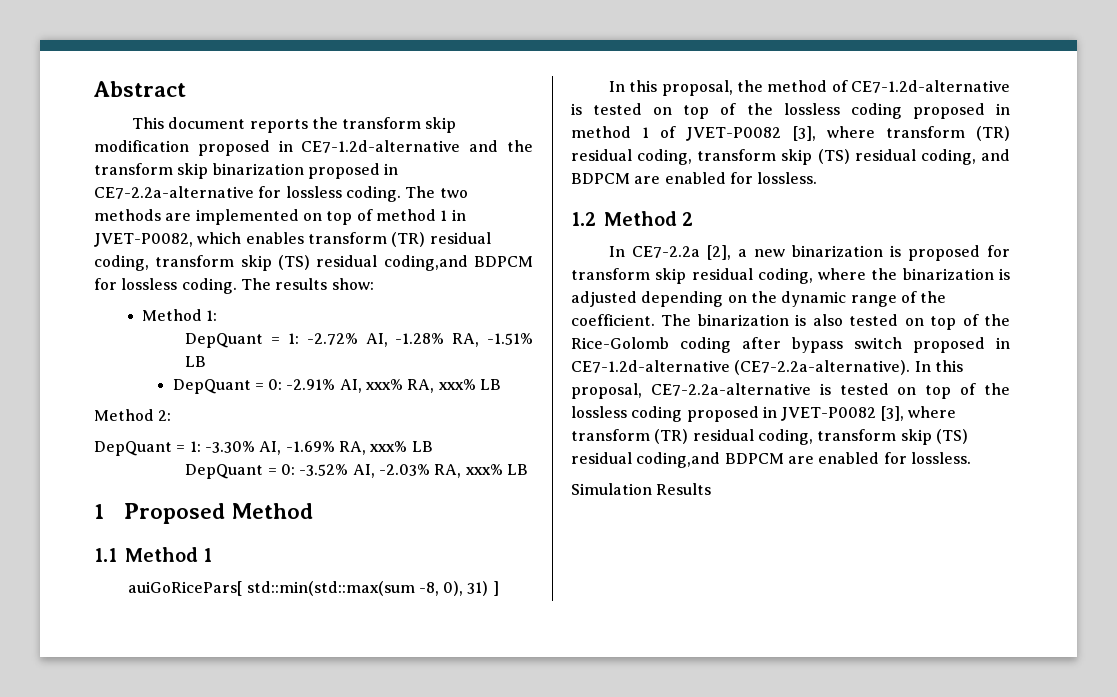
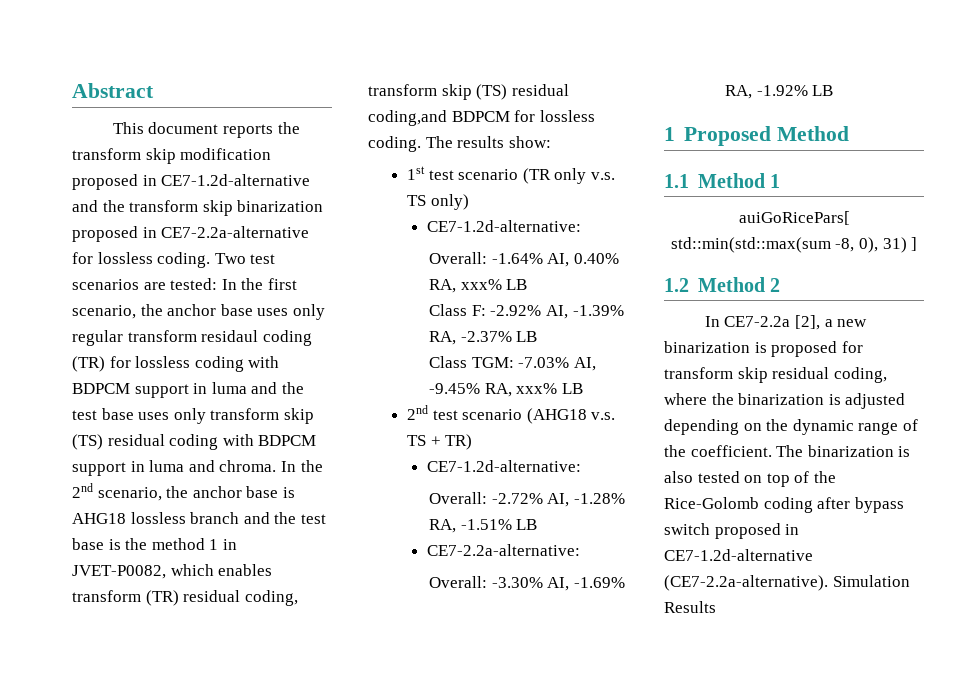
- The two methods are implemented on top of method 1 in JVET-P0082, which enables transform (TR) residual coding, transform skip (TS) residual coding,and BDPCM for lossless coding.
+ Two test scenarios are tested: In the first scenario, the anchor base uses only regular transform residaul coding (TR) for lossless coding with BDPCM support in luma and the test base uses only transform skip (TS) residual coding with BDPCM support in luma and chroma. In the 2nd scenario, the anchor base is AHG18 lossless branch and the test base is the method 1 in JVET-P0082, which enables transform (TR) residual coding, transform skip (TS) residual coding,and BDPCM for lossless coding.
- Method 1:
- DepQuant = 1: -2.72% AI, -1.28% RA, -1.51% LB
+ 1st test scenario (TR only v.s. TS only)
+ CE7-1.2d-alternative:
+ Overall: -1.64% AI, 0.40% RA, xxx% LB
+ Class F: -2.92% AI, -1.39% RA, -2.37% LB
+ Class TGM: -7.03% AI, -9.45% RA, xxx% LB
+ 2nd test scenario (AHG18 v.s. TS + TR)
+ CE7-1.2d-alternative:
+ Overall: -2.72% AI, -1.28% RA, -1.51% LB
- DepQuant = 0: -2.91% AI, xxx% RA, xxx% LB
- Method 2:
- DepQuant = 1: -3.30% AI, -1.69% RA, xxx% LB
- DepQuant = 0: -3.52% AI, -2.03% RA, xxx% LB
+ CE7-2.2a-alternative:
+ Overall: -3.30% AI, -1.69% RA, -1.92% LB
- In this proposal, the method of CE7-1.2d-alternative is tested on top of the lossless coding proposed in method 1 of JVET-P0082 [3], where transform (TR) residual coding, transform skip (TS) residual coding, and BDPCM are enabled for lossless.
- The binarization is also tested on top of the Rice-Golomb coding after bypass switch proposed in CE7-1.2d-alternative (CE7-2.2a-alternative). In this proposal, CE7-2.2a-alternative is tested on top of the lossless coding proposed in JVET-P0082 [3], where transform (TR) residual coding, transform skip (TS) residual coding,and BDPCM are enabled for lossless.
- Simulation Results
+ The binarization is also tested on top of the Rice-Golomb coding after bypass switch proposed in CE7-1.2d-alternative (CE7-2.2a-alternative). Simulation Results

